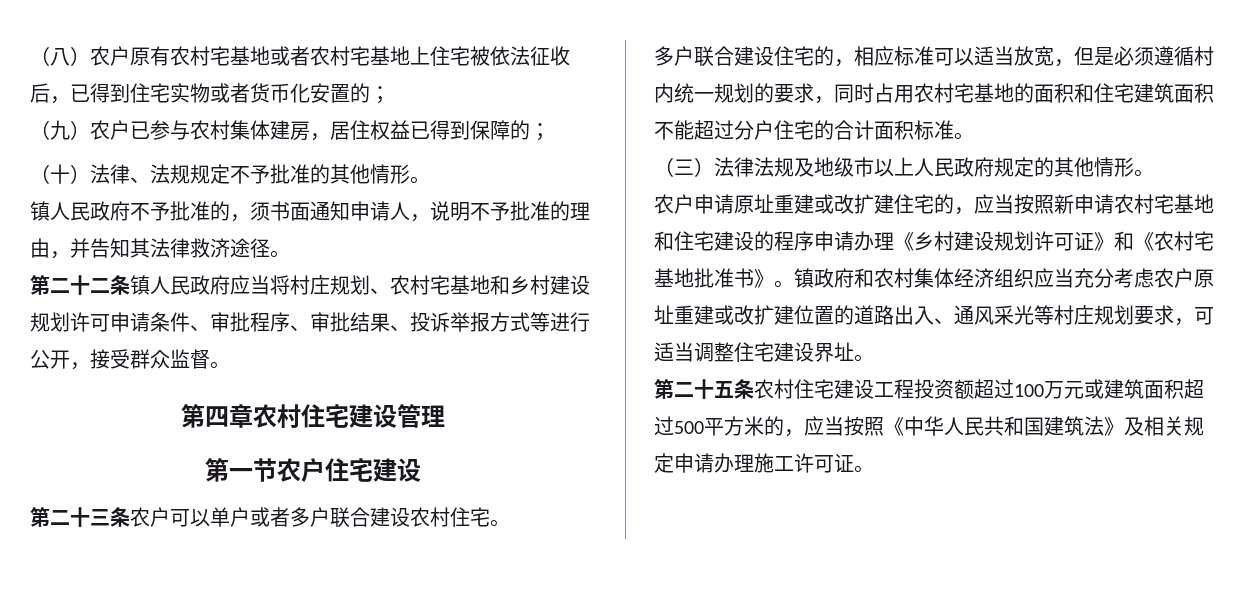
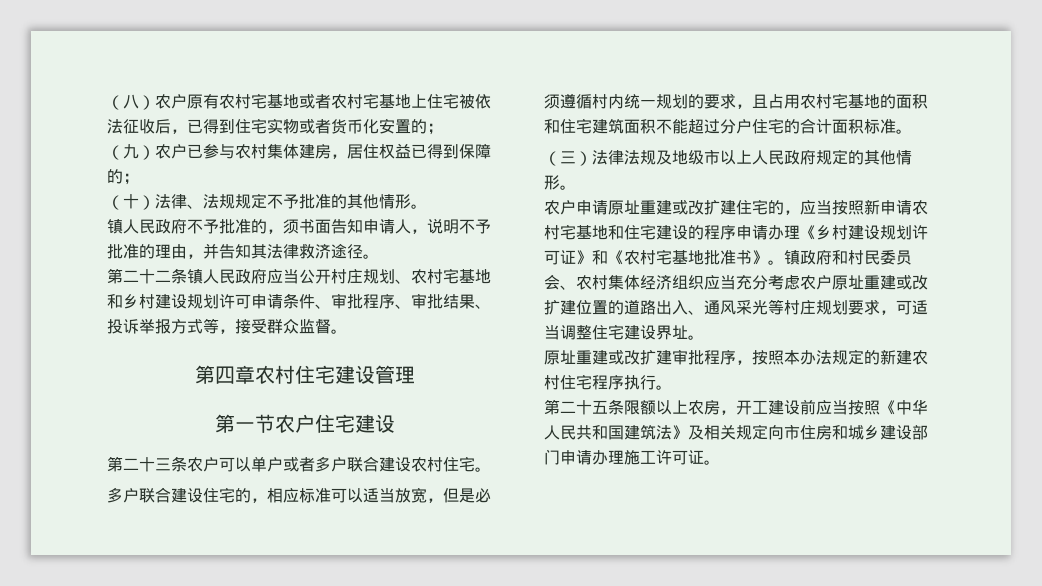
- 镇人民政府不予批准的，须书面通知申请人，说明不予批准的理由，并告知其法律救济途径。
+ 镇人民政府不予批准的，须书面告知申请人，说明不予批准的理由，并告知其法律救济途径。
- 第二十二条镇人民政府应当将村庄规划、农村宅基地和乡村建设规划许可申请条件、审批程序、审批结果、投诉举报方式等进行公开，接受群众监督。
+ 第二十二条镇人民政府应当公开村庄规划、农村宅基地和乡村建设规划许可申请条件、审批程序、审批结果、投诉举报方式等，接受群众监督。
- 多户联合建设住宅的，相应标准可以适当放宽，但是必须遵循村内统一规划的要求，同时占用农村宅基地的面积和住宅建筑面积不能超过分户住宅的合计面积标准。
+ 多户联合建设住宅的，相应标准可以适当放宽，但是必须遵循村内统一规划的要求，且占用农村宅基地的面积和住宅建筑面积不能超过分户住宅的合计面积标准。
- 镇政府和农村集体经济组织应当充分考虑农户原址重建或改扩建位置的道路出入、通风采光等村庄规划要求，可适当调整住宅建设界址。
+ 镇政府和村民委员会、农村集体经济组织应当充分考虑农户原址重建或改扩建位置的道路出入、通风采光等村庄规划要求，可适当调整住宅建设界址。
- 第二十五条农村住宅建设工程投资额超过100万元或建筑面积超过500平方米的，应当按照《中华人民共和国建筑法》及相关规定申请办理施工许可证。
+ 原址重建或改扩建审批程序，按照本办法规定的新建农村住宅程序执行。
+ 第二十五条限额以上农房，开工建设前应当按照《中华人民共和国建筑法》及相关规定向市住房和城乡建设部门申请办理施工许可证。

